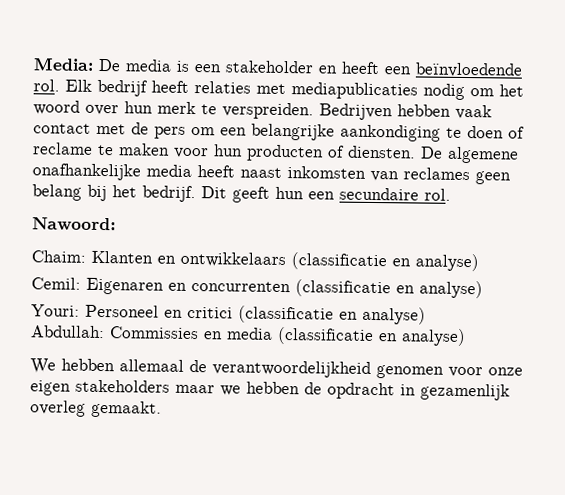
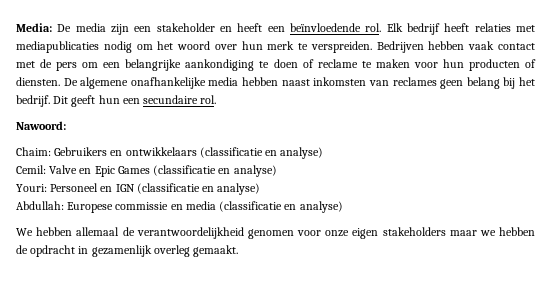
- Media: De media is een stakeholder en heeft een beïnvloedende rol.
+ Media: De media zijn een stakeholder en heeft een beïnvloedende rol.
- De algemene onafhankelijke media heeft naast inkomsten van reclames geen belang bij het bedrijf.
+ De algemene onafhankelijke media hebben naast inkomsten van reclames geen belang bij het bedrijf.
- Chaim: Klanten en ontwikkelaars (classificatie en analyse)
+ Chaim: Gebruikers en ontwikkelaars (classificatie en analyse)
- Cemil: Eigenaren en concurrenten (classificatie en analyse)
+ Cemil: Valve en Epic Games (classificatie en analyse)
- Youri: Personeel en critici (classificatie en analyse)
+ Youri: Personeel en IGN (classificatie en analyse)
- Abdullah: Commissies en media (classificatie en analyse)
+ Abdullah: Europese commissie en media (classificatie en analyse)

